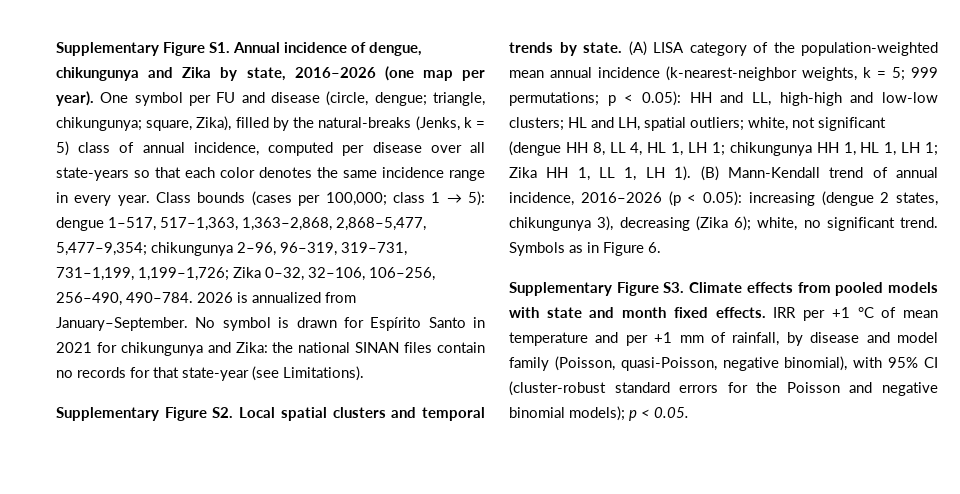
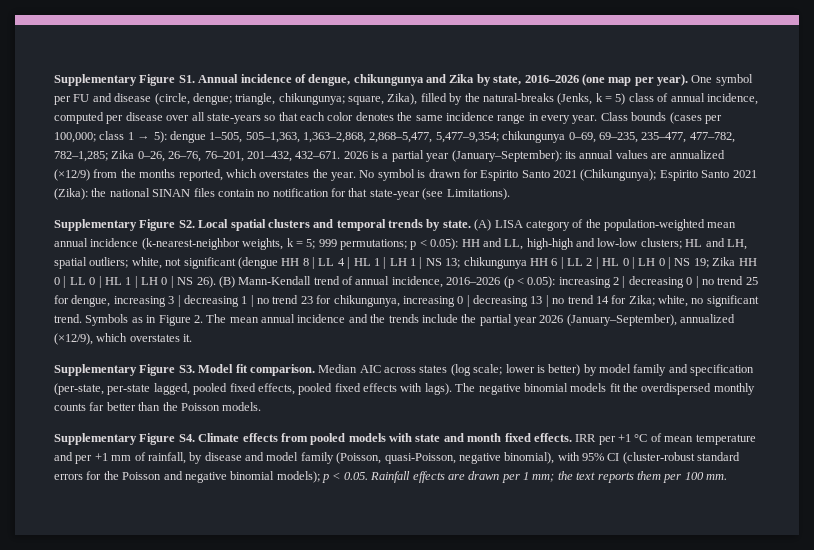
- Class bounds (cases per 100,000; class 1 → 5): dengue 1–517, 517–1,363, 1,363–2,868, 2,868–5,477, 5,477–9,354; chikungunya 2–96, 96–319, 319–731, 731–1,199, 1,199–1,726; Zika 0–32, 32–106, 106–256, 256–490, 490–784. 2026 is annualized from January–September.
+ Class bounds (cases per 100,000; class 1 → 5): dengue 1–505, 505–1,363, 1,363–2,868, 2,868–5,477, 5,477–9,354; chikungunya 0–69, 69–235, 235–477, 477–782, 782–1,285; Zika 0–26, 26–76, 76–201, 201–432, 432–671. 2026 is a partial year (January–September): its annual values are annualized (×12/9) from the months reported, which overstates the year.
- No symbol is drawn for Espírito Santo in 2021 for chikungunya and Zika: the national SINAN files contain no records for that state-year (see Limitations).
+ No symbol is drawn for Espirito Santo 2021 (Chikungunya); Espirito Santo 2021 (Zika): the national SINAN files contain no notification for that state-year (see Limitations).
- (A) LISA category of the population-weighted mean annual incidence (k-nearest-neighbor weights, k = 5; 999 permutations; p < 0.05): HH and LL, high-high and low-low clusters; HL and LH, spatial outliers; white, not significant (dengue HH 8, LL 4, HL 1, LH 1; chikungunya HH 1, HL 1, LH 1; Zika HH 1, LL 1, LH 1).
+ (A) LISA category of the population-weighted mean annual incidence (k-nearest-neighbor weights, k = 5; 999 permutations; p < 0.05): HH and LL, high-high and low-low clusters; HL and LH, spatial outliers; white, not significant (dengue HH 8 | LL 4 | HL 1 | LH 1 | NS 13; chikungunya HH 6 | LL 2 | HL 0 | LH 0 | NS 19; Zika HH 0 | LL 0 | HL 1 | LH 0 | NS 26).
- (B) Mann-Kendall trend of annual incidence, 2016–2026 (p < 0.05): increasing (dengue 2 states, chikungunya 3), decreasing (Zika 6); white, no significant trend.
+ (B) Mann-Kendall trend of annual incidence, 2016–2026 (p < 0.05): increasing 2 | decreasing 0 | no trend 25 for dengue, increasing 3 | decreasing 1 | no trend 23 for chikungunya, increasing 0 | decreasing 13 | no trend 14 for Zika; white, no significant trend.
- Symbols as in Figure 6.
- Supplementary Figure S3. Climate effects from pooled models with state and month fixed effects.
+ Symbols as in Figure 2. The mean annual incidence and the trends include the partial year 2026 (January–September), annualized (×12/9), which overstates it.
+ Supplementary Figure S3. Model fit comparison. Median AIC across states (log scale; lower is better) by model family and specification (per-state, per-state lagged, pooled fixed effects, pooled fixed effects with lags). The negative binomial models fit the overdispersed monthly counts far better than the Poisson models.
+ Supplementary Figure S4. Climate effects from pooled models with state and month fixed effects.
- IRR per +1 °C of mean temperature and per +1 mm of rainfall, by disease and model family (Poisson, quasi-Poisson, negative binomial), with 95% CI (cluster-robust standard errors for the Poisson and negative binomial models); p < 0.05.
+ IRR per +1 °C of mean temperature and per +1 mm of rainfall, by disease and model family (Poisson, quasi-Poisson, negative binomial), with 95% CI (cluster-robust standard errors for the Poisson and negative binomial models); p < 0.05. Rainfall effects are drawn per 1 mm; the text reports them per 100 mm.

